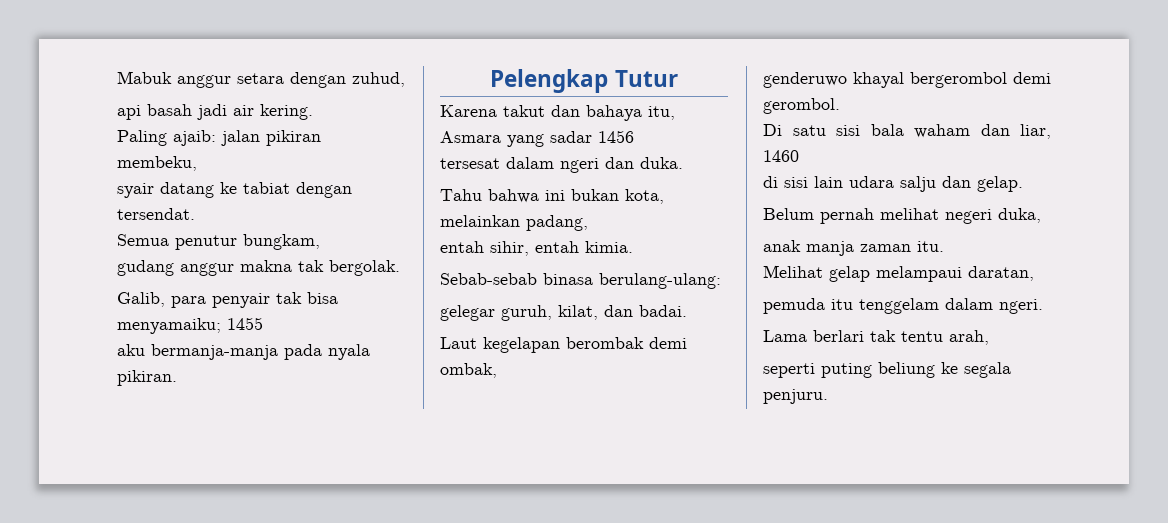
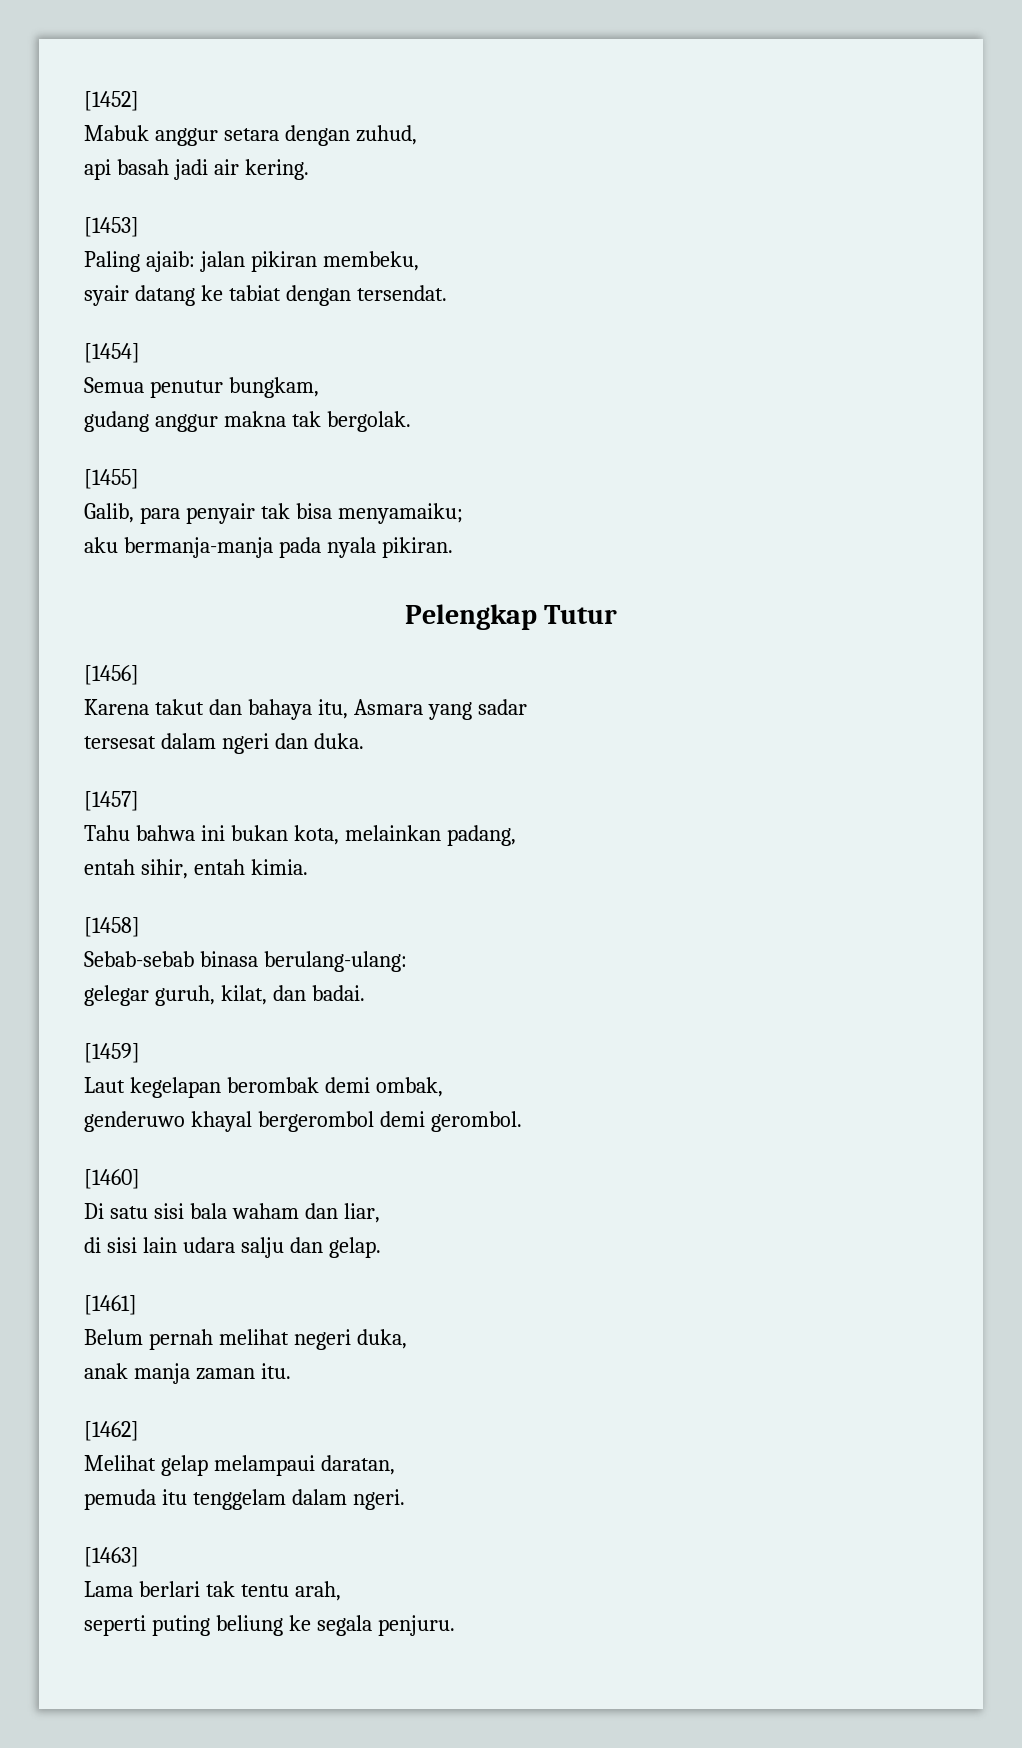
+ [1452]
+ [1453]
+ [1454]
+ [1455]
- Galib, para penyair tak bisa menyamaiku; 1455
+ Galib, para penyair tak bisa menyamaiku;
+ [1456]
- Karena takut dan bahaya itu, Asmara yang sadar 1456
+ Karena takut dan bahaya itu, Asmara yang sadar
+ [1457]
+ [1458]
+ [1459]
+ [1460]
- Di satu sisi bala waham dan liar, 1460
+ Di satu sisi bala waham dan liar,
+ [1461]
+ [1462]
+ [1463]

